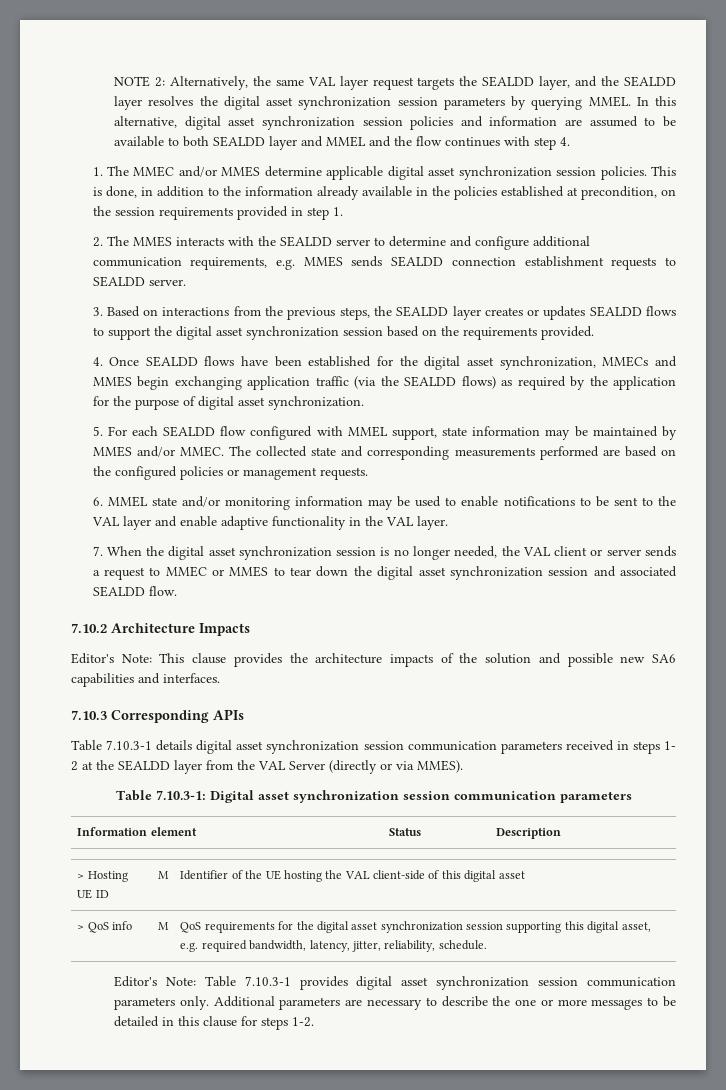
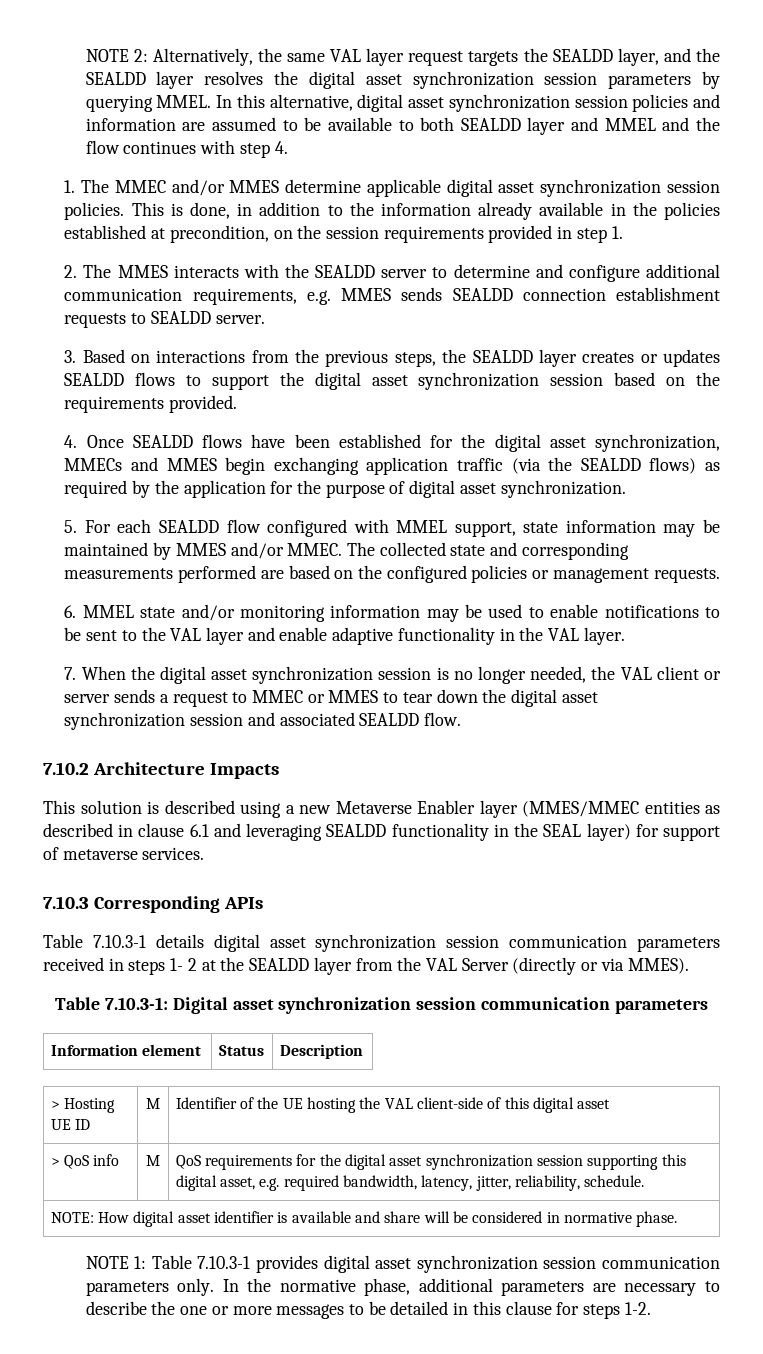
- Editor's Note: This clause provides the architecture impacts of the solution and possible new SA6 capabilities and interfaces.
+ This solution is described using a new Metaverse Enabler layer (MMES/MMEC entities as described in clause 6.1 and leveraging SEALDD functionality in the SEAL layer) for support of metaverse services.
- Editor's Note: Table 7.10.3-1 provides digital asset synchronization session communication parameters only.
+ NOTE: How digital asset identifier is available and share will be considered in normative phase.
+ NOTE 1: Table 7.10.3-1 provides digital asset synchronization session communication parameters only.
- Additional parameters are necessary to describe the one or more messages to be detailed in this clause for steps 1-2.
+ In the normative phase, additional parameters are necessary to describe the one or more messages to be detailed in this clause for steps 1-2.

